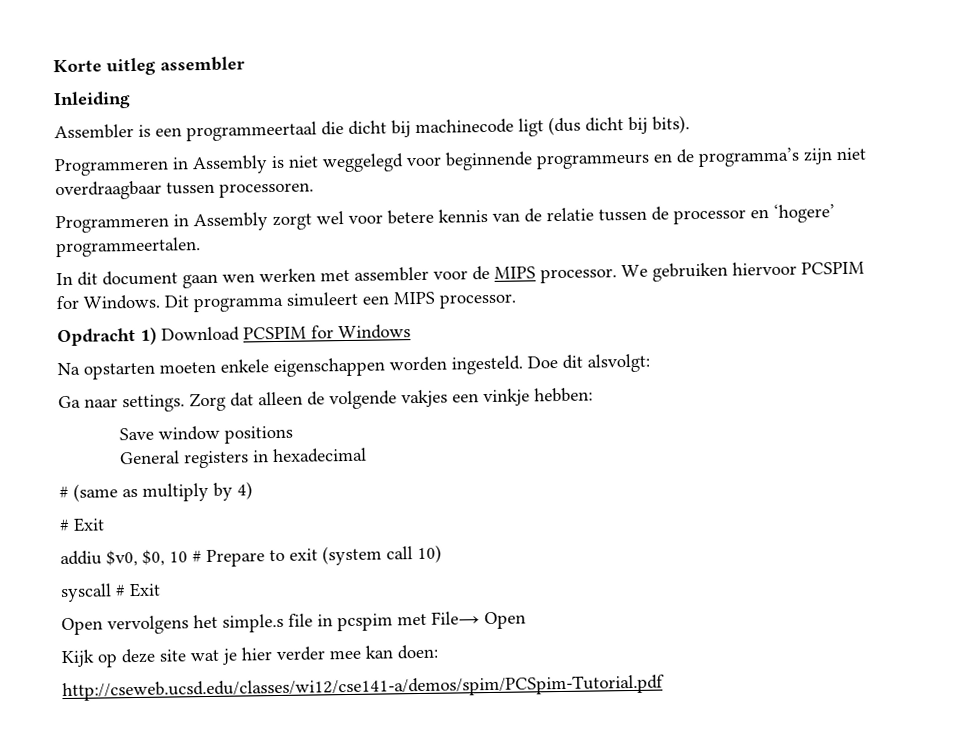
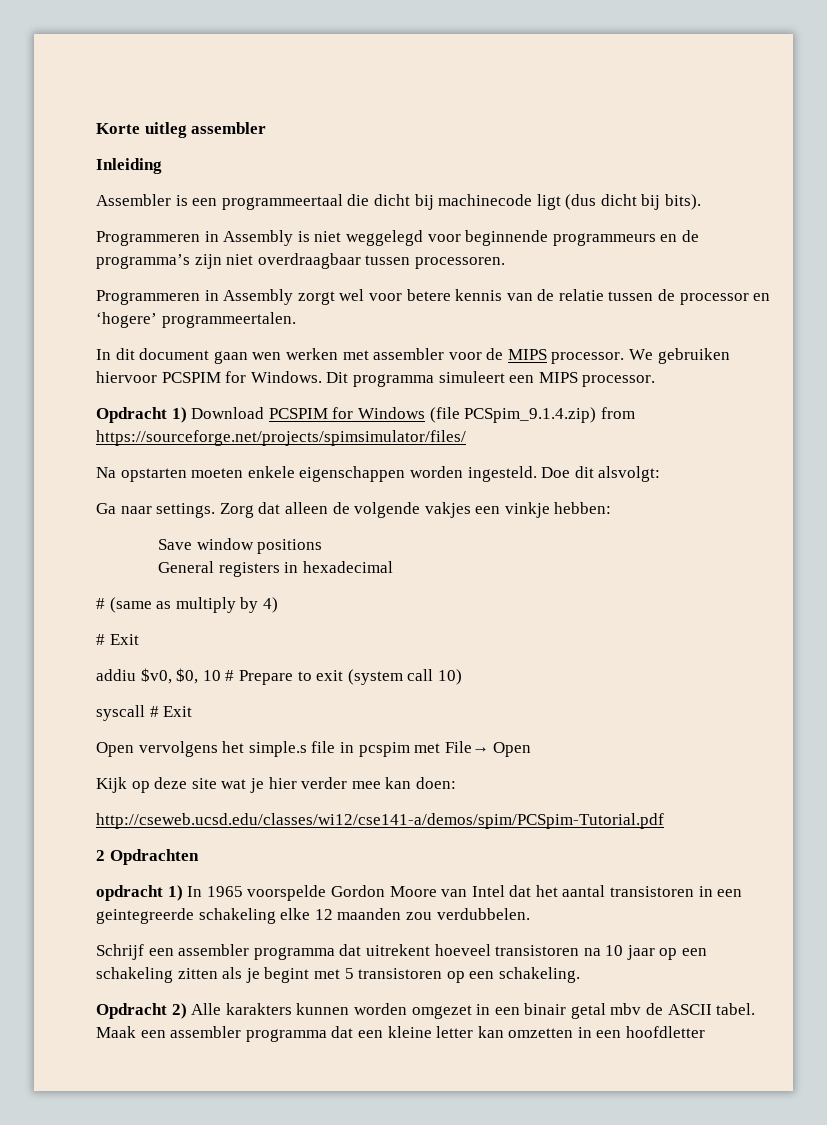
- Opdracht 1) Download PCSPIM for Windows
+ Opdracht 1) Download PCSPIM for Windows (file PCSpim_9.1.4.zip) from https://sourceforge.net/projects/spimsimulator/files/
+ 2 Opdrachten
+ opdracht 1) In 1965 voorspelde Gordon Moore van Intel dat het aantal transistoren in een geintegreerde schakeling elke 12 maanden zou verdubbelen.
+ Schrijf een assembler programma dat uitrekent hoeveel transistoren na 10 jaar op een schakeling zitten als je begint met 5 transistoren op een schakeling.
+ Opdracht 2) Alle karakters kunnen worden omgezet in een binair getal mbv de ASCII tabel. Maak een assembler programma dat een kleine letter kan omzetten in een hoofdletter

